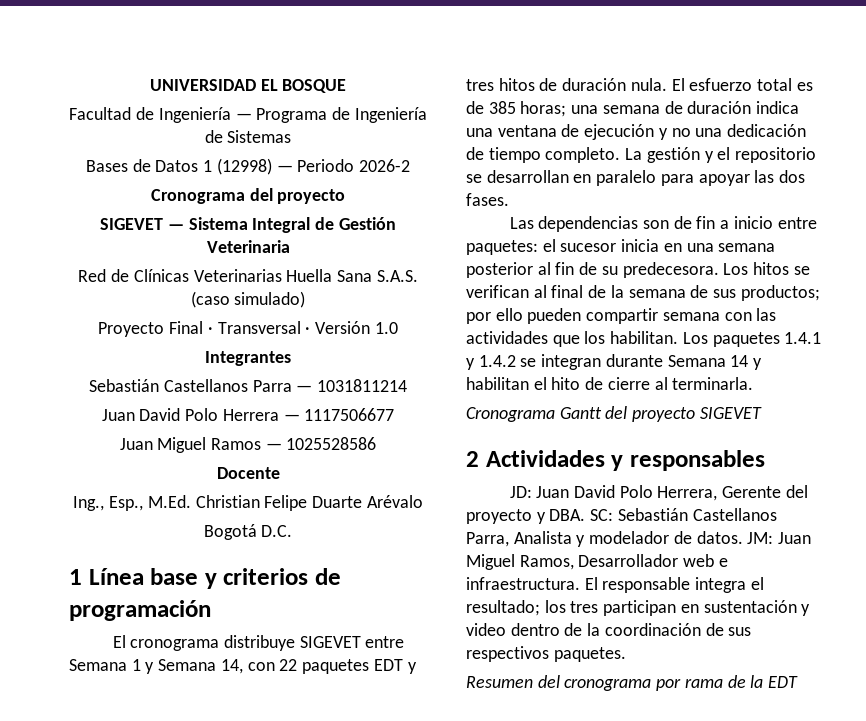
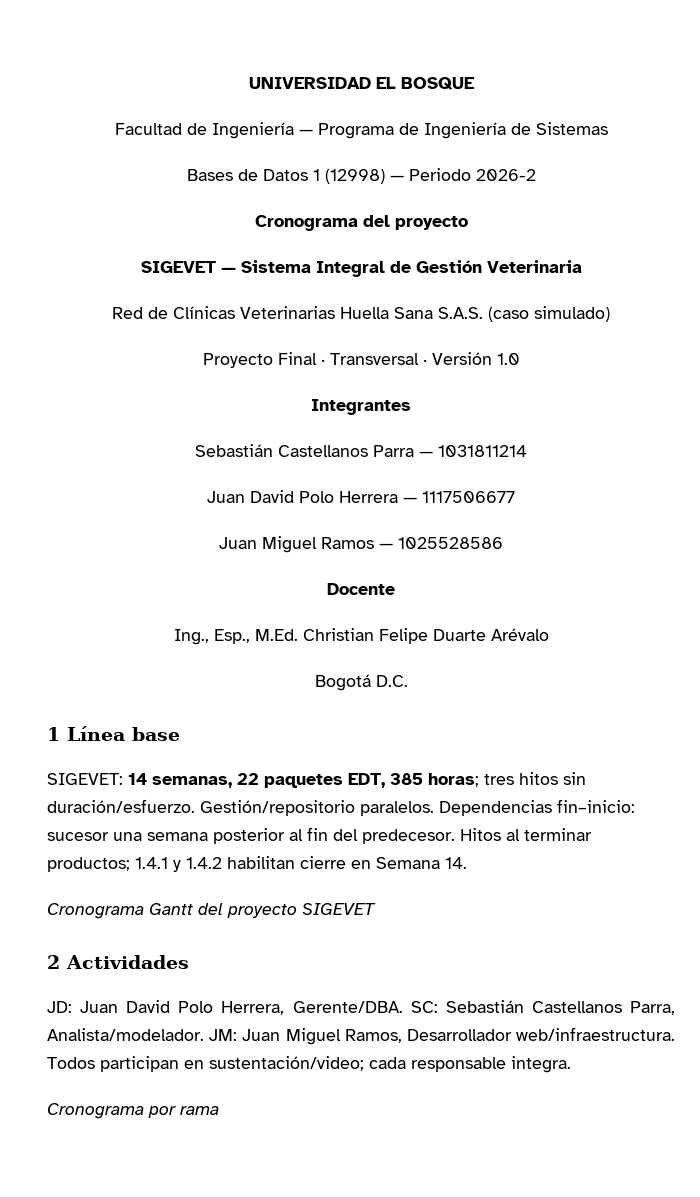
- 1 Línea base y criterios de programación
- El cronograma distribuye SIGEVET entre Semana 1 y Semana 14, con 22 paquetes EDT y tres hitos de duración nula. El esfuerzo total es de 385 horas; una semana de duración indica una ventana de ejecución y no una dedicación de tiempo completo. La gestión y el repositorio se desarrollan en paralelo para apoyar las dos fases.
- Las dependencias son de fin a inicio entre paquetes: el sucesor inicia en una semana posterior al fin de su predecesora. Los hitos se verifican al final de la semana de sus productos; por ello pueden compartir semana con las actividades que los habilitan. Los paquetes 1.4.1 y 1.4.2 se integran durante Semana 14 y habilitan el hito de cierre al terminarla.
+ 1 Línea base
+ SIGEVET: 14 semanas, 22 paquetes EDT, 385 horas; tres hitos sin duración/esfuerzo. Gestión/repositorio paralelos. Dependencias fin–inicio: sucesor una semana posterior al fin del predecesor. Hitos al terminar productos; 1.4.1 y 1.4.2 habilitan cierre en Semana 14.
- 2 Actividades y responsables
+ 2 Actividades
- JD: Juan David Polo Herrera, Gerente del proyecto y DBA. SC: Sebastián Castellanos Parra, Analista y modelador de datos.
+ JD: Juan David Polo Herrera, Gerente/DBA. SC: Sebastián Castellanos Parra, Analista/modelador.
- JM: Juan Miguel Ramos, Desarrollador web e infraestructura. El responsable integra el resultado; los tres participan en sustentación y video dentro de la coordinación de sus respectivos paquetes.
- Resumen del cronograma por rama de la EDT
+ JM: Juan Miguel Ramos, Desarrollador web/infraestructura. Todos participan en sustentación/video; cada responsable integra.
+ Cronograma por rama

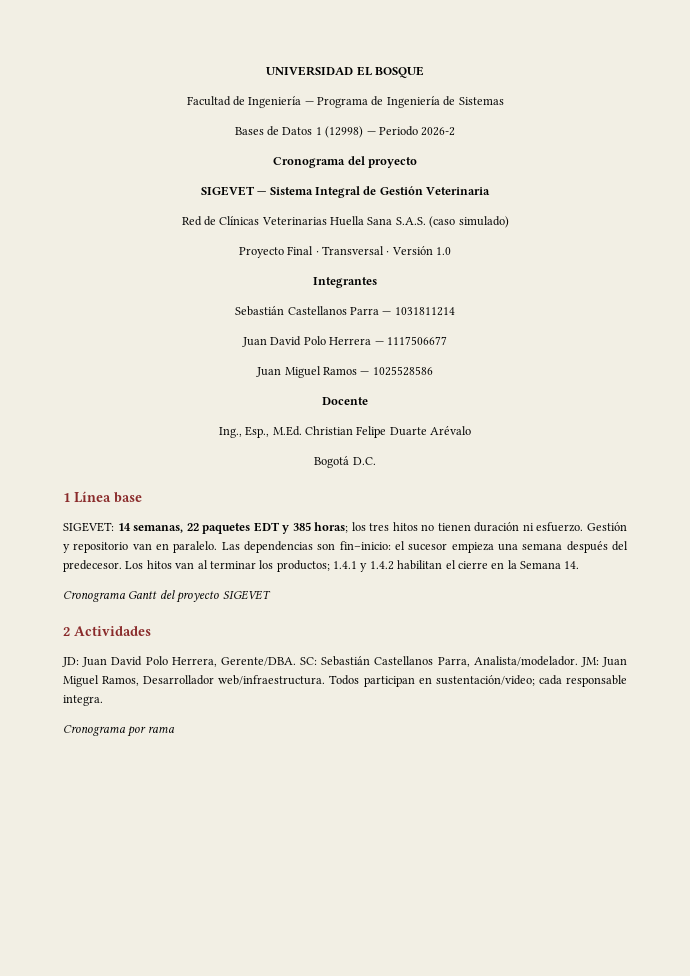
- SIGEVET: 14 semanas, 22 paquetes EDT, 385 horas; tres hitos sin duración/esfuerzo. Gestión/repositorio paralelos. Dependencias fin–inicio: sucesor una semana posterior al fin del predecesor. Hitos al terminar productos; 1.4.1 y 1.4.2 habilitan cierre en Semana 14.
+ SIGEVET: 14 semanas, 22 paquetes EDT y 385 horas; los tres hitos no tienen duración ni esfuerzo. Gestión y repositorio van en paralelo. Las dependencias son fin–inicio: el sucesor empieza una semana después del predecesor. Los hitos van al terminar los productos; 1.4.1 y 1.4.2 habilitan el cierre en la Semana 14.

